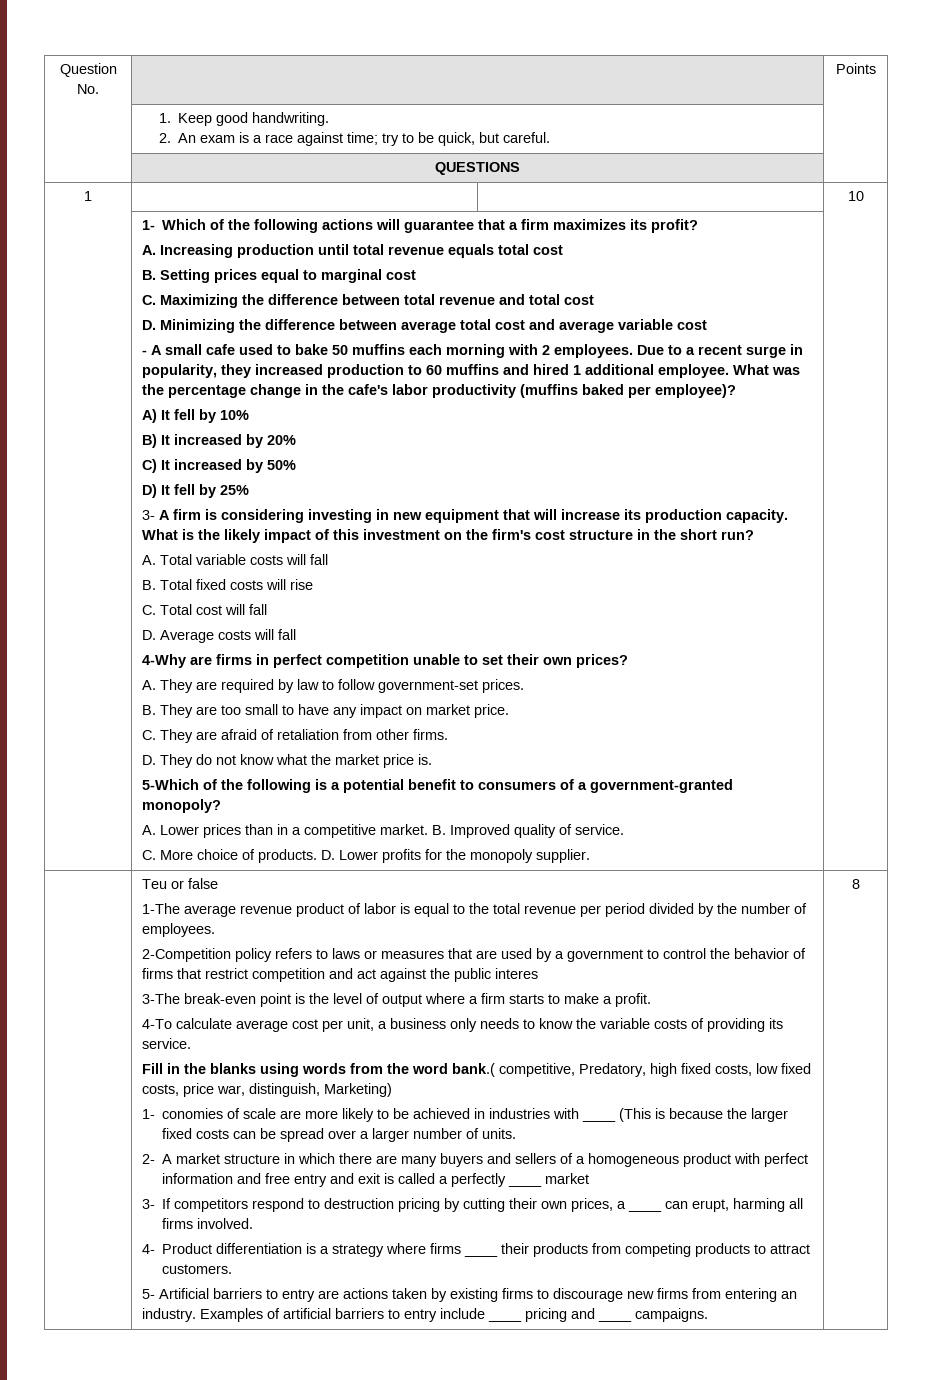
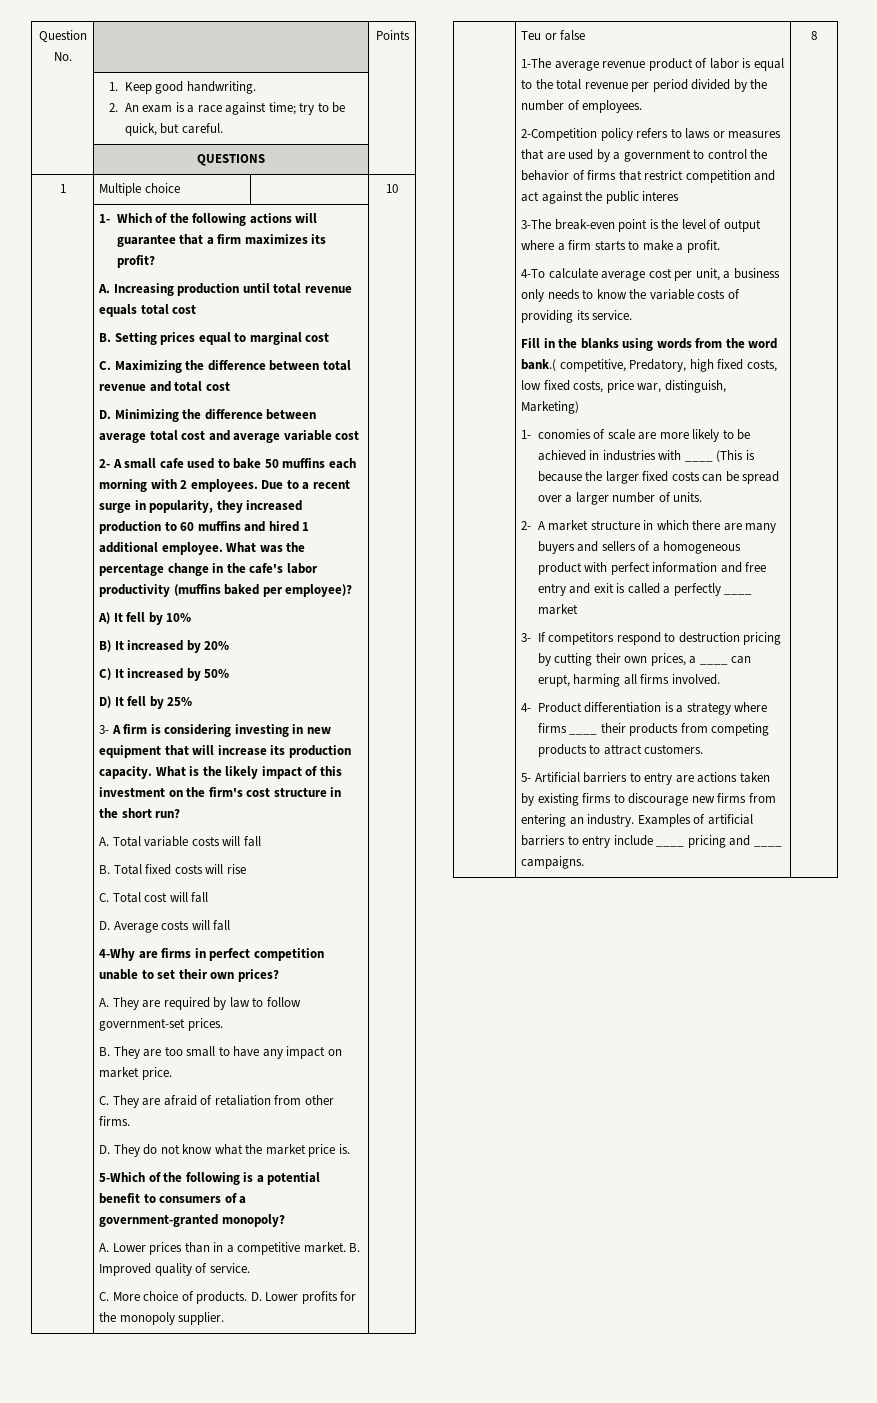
- 1 | | | 10
+ 1 | Multiple choice | | 10
- - A small cafe used to bake 50 muffins each morning with 2 employees.
+ 2- A small cafe used to bake 50 muffins each morning with 2 employees.

